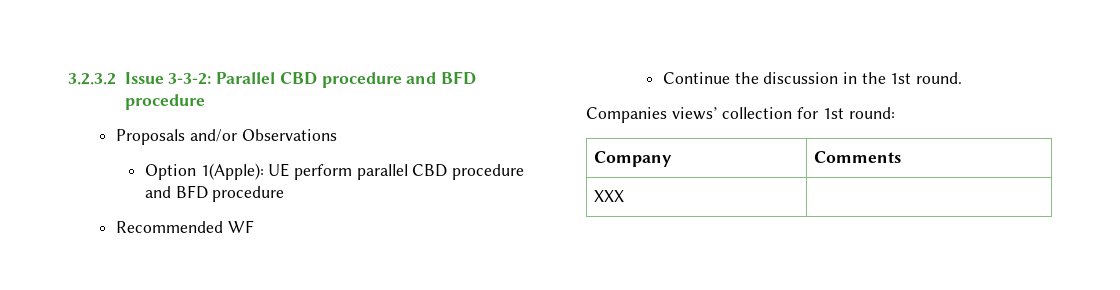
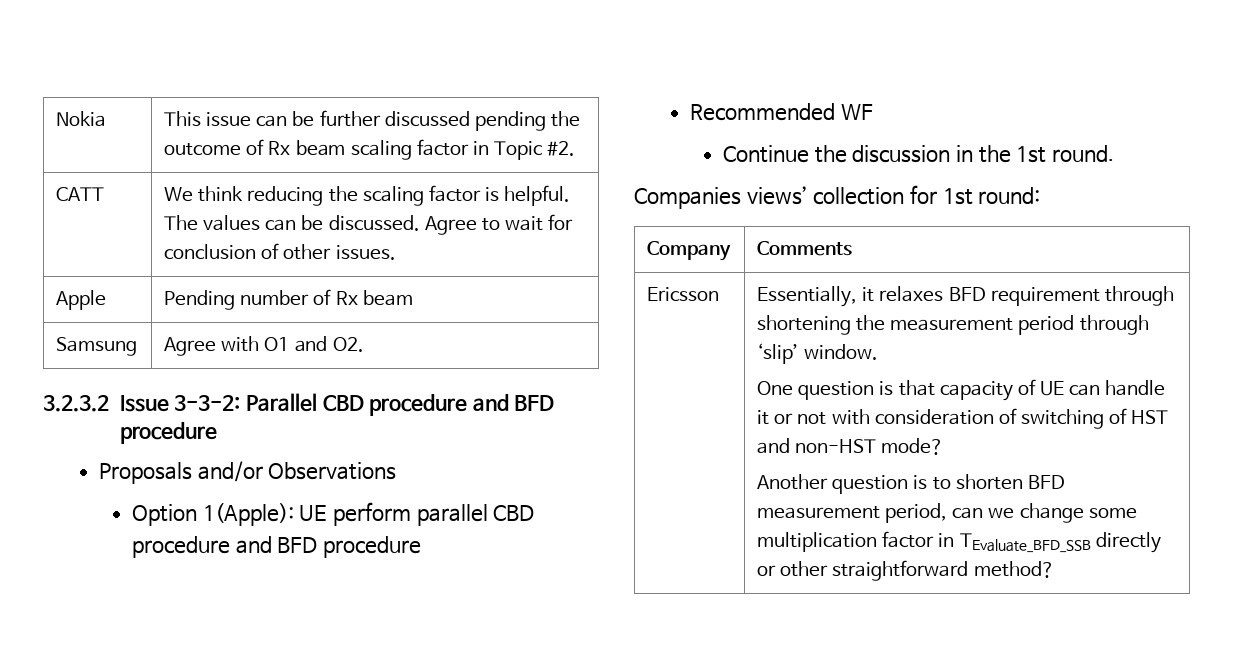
+ Nokia | This issue can be further discussed pending the outcome of Rx beam scaling factor in Topic #2.
+ CATT | We think reducing the scaling factor is helpful. The values can be discussed. Agree to wait for conclusion of other issues.
+ Apple | Pending number of Rx beam
+ Samsung | Agree with O1 and O2.
- XXX
+ Ericsson | Essentially, it relaxes BFD requirement through shortening the measurement period through ‘slip’ window.
+ One question is that capacity of UE can handle it or not with consideration of switching of HST and non-HST mode?
+ Another question is to shorten BFD measurement period, can we change some multiplication factor in TEvaluate_BFD_SSB directly or other straightforward method?

